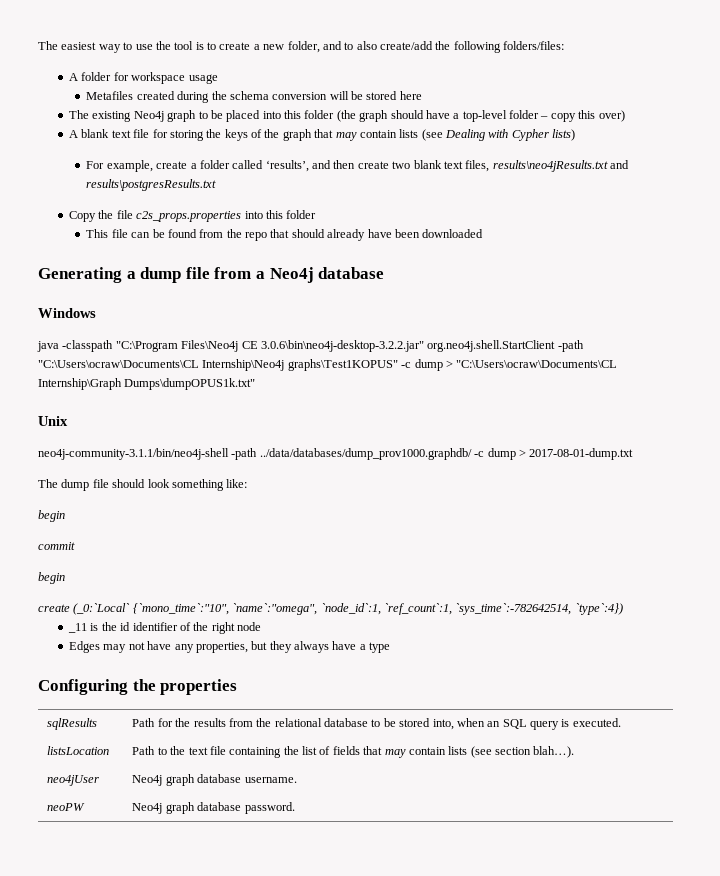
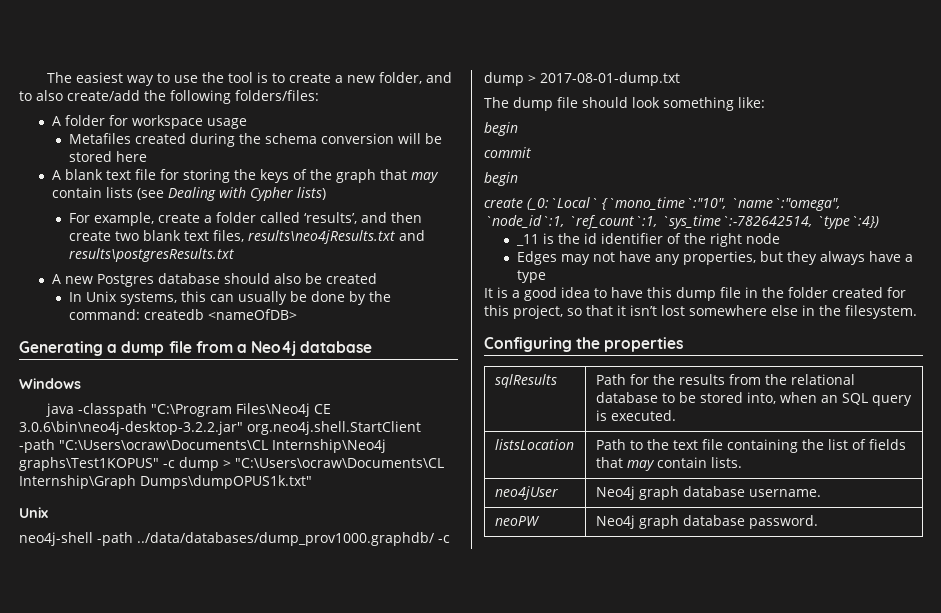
- The existing Neo4j graph to be placed into this folder (the graph should have a top-level folder – copy this over)
- Copy the file c2s_props.properties into this folder
- This file can be found from the repo that should already have been downloaded
+ A new Postgres database should also be created
+ In Unix systems, this can usually be done by the command: createdb <nameOfDB>
- neo4j-community-3.1.1/bin/neo4j-shell -path ../data/databases/dump_prov1000.graphdb/ -c dump > 2017-08-01-dump.txt
+ neo4j-shell -path ../data/databases/dump_prov1000.graphdb/ -c dump > 2017-08-01-dump.txt
+ It is a good idea to have this dump file in the folder created for this project, so that it isn’t lost somewhere else in the filesystem.
- listsLocation | Path to the text file containing the list of fields that may contain lists (see section blah…).
+ listsLocation | Path to the text file containing the list of fields that may contain lists.

